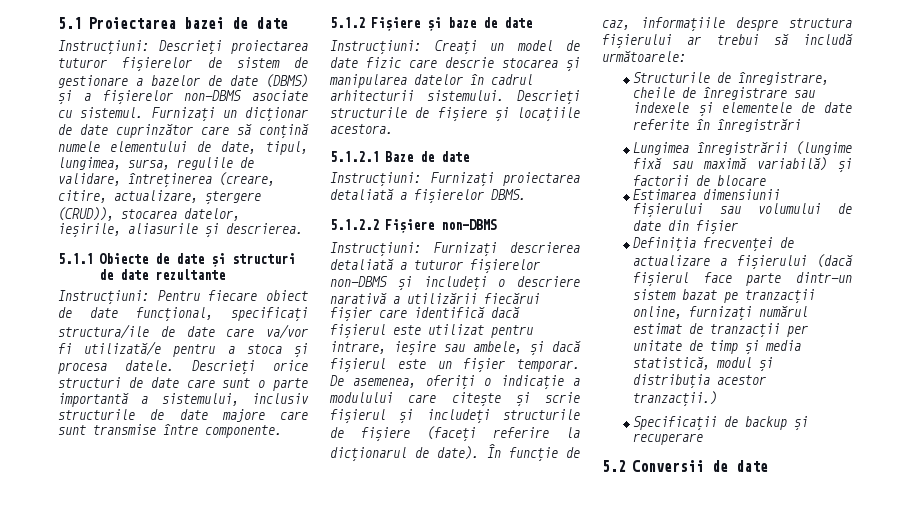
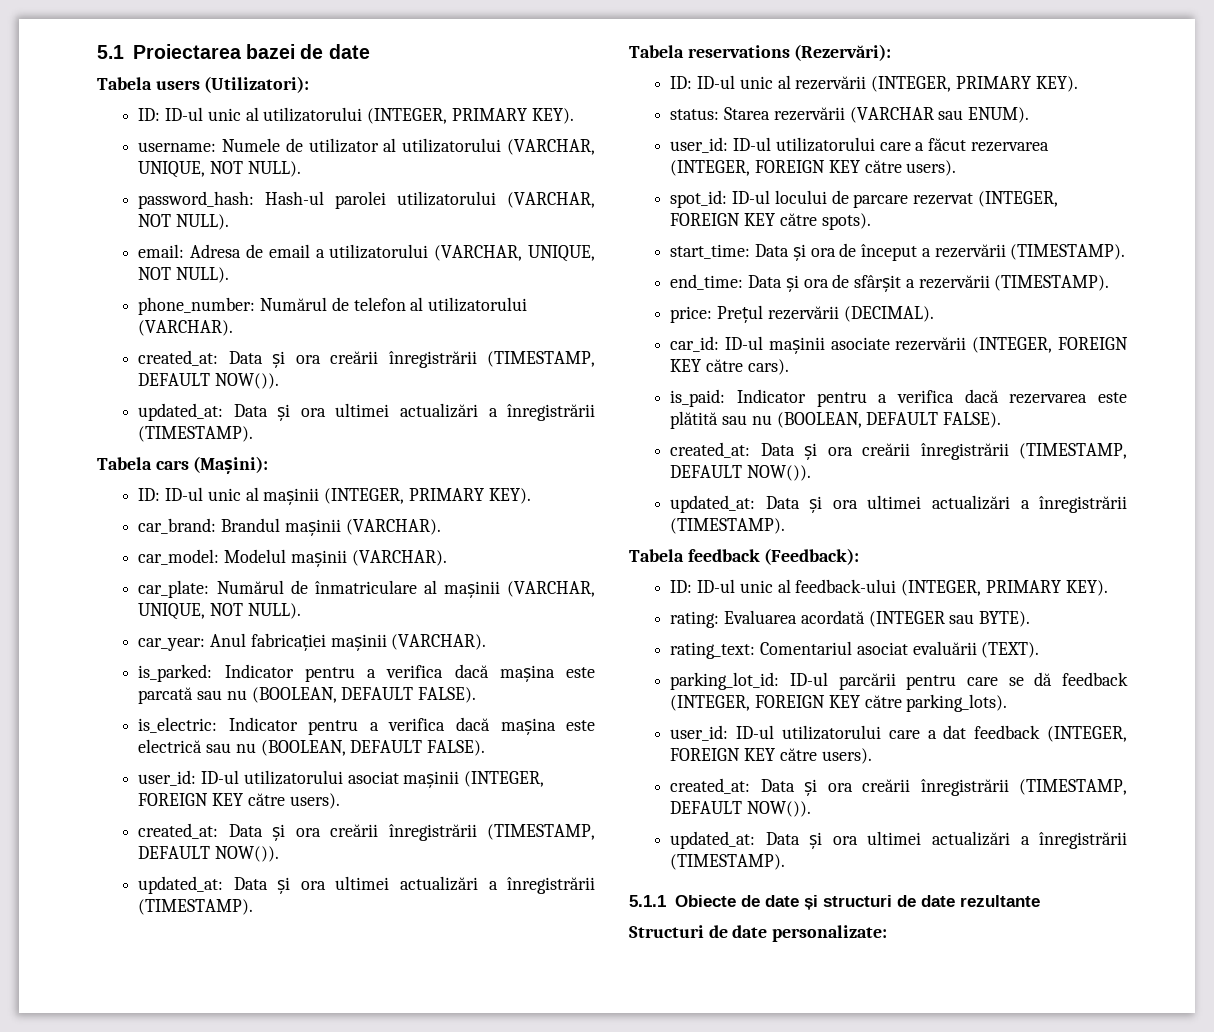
- Instrucțiuni: Descrieți proiectarea tuturor fișierelor de sistem de gestionare a bazelor de date (DBMS) și a fișierelor non-DBMS asociate cu sistemul. Furnizați un dicționar de date cuprinzător care să conțină numele elementului de date, tipul, lungimea, sursa, regulile de validare, întreținerea (creare, citire, actualizare, ștergere (CRUD)), stocarea datelor, ieșirile, aliasurile și descrierea.
+ Tabela users (Utilizatori):
+ ID: ID-ul unic al utilizatorului (INTEGER, PRIMARY KEY).
+ username: Numele de utilizator al utilizatorului (VARCHAR, UNIQUE, NOT NULL).
+ password_hash: Hash-ul parolei utilizatorului (VARCHAR, NOT NULL).
+ email: Adresa de email a utilizatorului (VARCHAR, UNIQUE, NOT NULL).
+ phone_number: Numărul de telefon al utilizatorului (VARCHAR).
+ created_at: Data și ora creării înregistrării (TIMESTAMP, DEFAULT NOW()).
+ updated_at: Data și ora ultimei actualizări a înregistrării (TIMESTAMP).
+ Tabela cars (Mașini):
+ ID: ID-ul unic al mașinii (INTEGER, PRIMARY KEY).
+ car_brand: Brandul mașinii (VARCHAR).
+ car_model: Modelul mașinii (VARCHAR).
+ car_plate: Numărul de înmatriculare al mașinii (VARCHAR, UNIQUE, NOT NULL).
+ car_year: Anul fabricației mașinii (VARCHAR).
+ is_parked: Indicator pentru a verifica dacă mașina este parcată sau nu (BOOLEAN, DEFAULT FALSE).
+ is_electric: Indicator pentru a verifica dacă mașina este electrică sau nu (BOOLEAN, DEFAULT FALSE).
+ user_id: ID-ul utilizatorului asociat mașinii (INTEGER, FOREIGN KEY către users).
+ created_at: Data și ora creării înregistrării (TIMESTAMP, DEFAULT NOW()).
+ updated_at: Data și ora ultimei actualizări a înregistrării (TIMESTAMP).
+ Tabela reservations (Rezervări):
+ ID: ID-ul unic al rezervării (INTEGER, PRIMARY KEY).
+ status: Starea rezervării (VARCHAR sau ENUM).
+ user_id: ID-ul utilizatorului care a făcut rezervarea (INTEGER, FOREIGN KEY către users).
+ spot_id: ID-ul locului de parcare rezervat (INTEGER, FOREIGN KEY către spots).
+ start_time: Data și ora de început a rezervării (TIMESTAMP).
+ end_time: Data și ora de sfârșit a rezervării (TIMESTAMP).
+ price: Prețul rezervării (DECIMAL).
+ car_id: ID-ul mașinii asociate rezervării (INTEGER, FOREIGN KEY către cars).
+ is_paid: Indicator pentru a verifica dacă rezervarea este plătită sau nu (BOOLEAN, DEFAULT FALSE).
+ created_at: Data și ora creării înregistrării (TIMESTAMP, DEFAULT NOW()).
+ updated_at: Data și ora ultimei actualizări a înregistrării (TIMESTAMP).
+ Tabela feedback (Feedback):
+ ID: ID-ul unic al feedback-ului (INTEGER, PRIMARY KEY).
+ rating: Evaluarea acordată (INTEGER sau BYTE).
+ rating_text: Comentariul asociat evaluării (TEXT).
+ parking_lot_id: ID-ul parcării pentru care se dă feedback (INTEGER, FOREIGN KEY către parking_lots).
+ user_id: ID-ul utilizatorului care a dat feedback (INTEGER, FOREIGN KEY către users).
+ created_at: Data și ora creării înregistrării (TIMESTAMP, DEFAULT NOW()).
+ updated_at: Data și ora ultimei actualizări a înregistrării (TIMESTAMP).
- Instrucțiuni: Pentru fiecare obiect de date funcțional, specificați structura/ile de date care va/vor fi utilizată/e pentru a stoca și procesa datele. Descrieți orice structuri de date care sunt o parte importantă a sistemului, inclusiv structurile de date majore care sunt transmise între componente.
- 5.1.2 Fișiere și baze de date
- Instrucțiuni: Creați un model de date fizic care descrie stocarea și manipularea datelor în cadrul arhitecturii sistemului. Descrieți structurile de fișiere și locațiile acestora.
- 5.1.2.1 Baze de date
- Instrucțiuni: Furnizați proiectarea detaliată a fișierelor DBMS.
- 5.1.2.2 Fișiere non-DBMS
- Instrucțiuni: Furnizați descrierea detaliată a tuturor fișierelor non-DBMS și includeți o descriere narativă a utilizării fiecărui fișier care identifică dacă fișierul este utilizat pentru intrare, ieșire sau ambele, și dacă fișierul este un fișier temporar. De asemenea, oferiți o indicație a modulului care citește și scrie fișierul și includeți structurile de fișiere (faceți referire la dicționarul de date). În funcție de caz, informațiile despre structura fișierului ar trebui să includă următoarele:
- Structurile de înregistrare, cheile de înregistrare sau indexele și elementele de date referite în înregistrări
- Lungimea înregistrării (lungime fixă sau maximă variabilă) și factorii de blocare
- Estimarea dimensiunii fișierului sau volumului de date din fișier
- Definiția frecvenței de actualizare a fișierului (dacă fișierul face parte dintr-un sistem bazat pe tranzacții online, furnizați numărul estimat de tranzacții per unitate de timp și media statistică, modul și distribuția acestor tranzacții.)
- Specificații de backup și recuperare
- 5.2 Conversii de date
+ Structuri de date personalizate:

